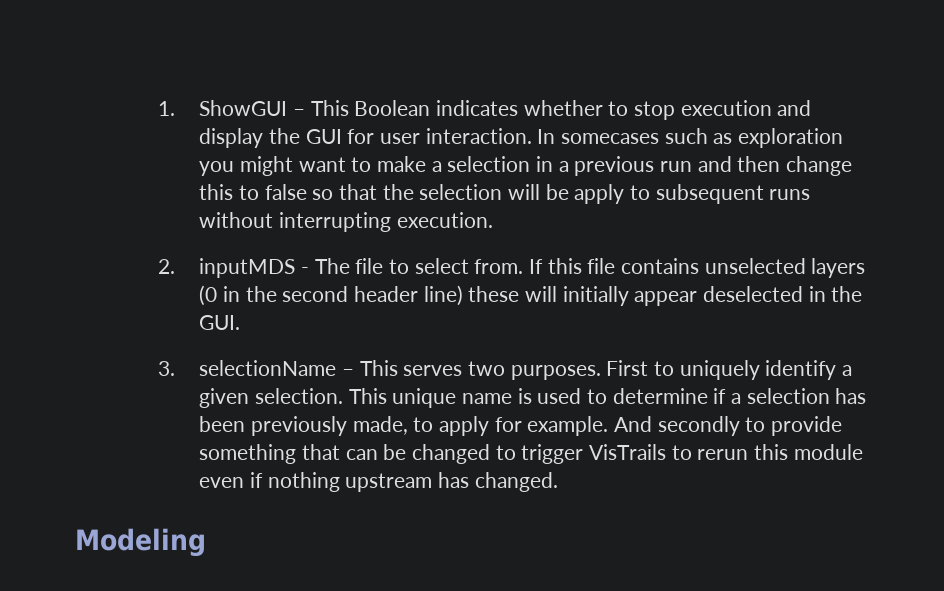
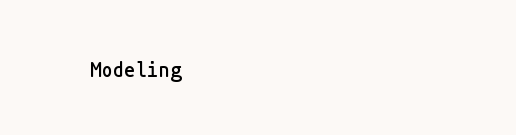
- 1. ShowGUI – This Boolean indicates whether to stop execution and display the GUI for user interaction. In somecases such as exploration you might want to make a selection in a previous run and then change this to false so that the selection will be apply to subsequent runs without interrupting execution.
- 2. inputMDS - The file to select from. If this file contains unselected layers (0 in the second header line) these will initially appear deselected in the GUI.
- 3. selectionName – This serves two purposes. First to uniquely identify a given selection. This unique name is used to determine if a selection has been previously made, to apply for example. And secondly to provide something that can be changed to trigger VisTrails to rerun this module even if nothing upstream has changed.

